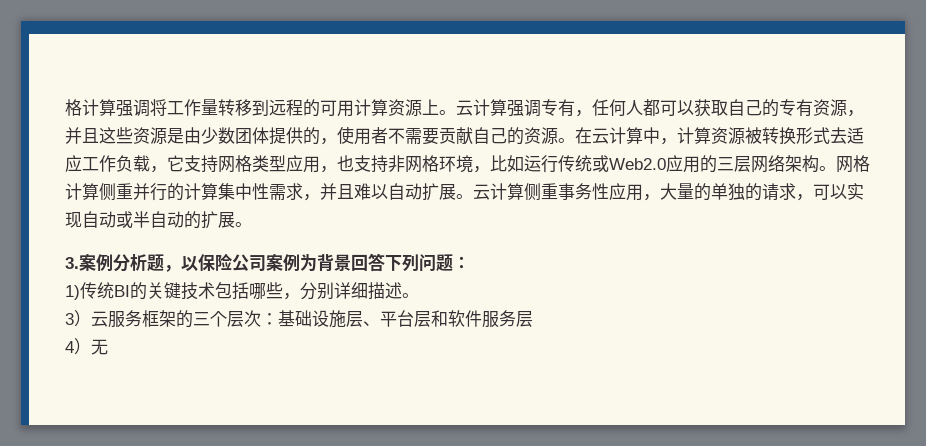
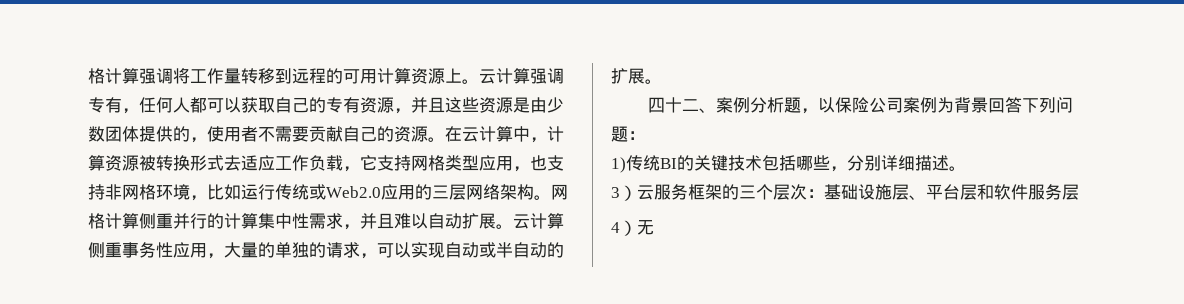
- 3.案例分析题，以保险公司案例为背景回答下列问题：
+ 四十二、案例分析题，以保险公司案例为背景回答下列问题：

